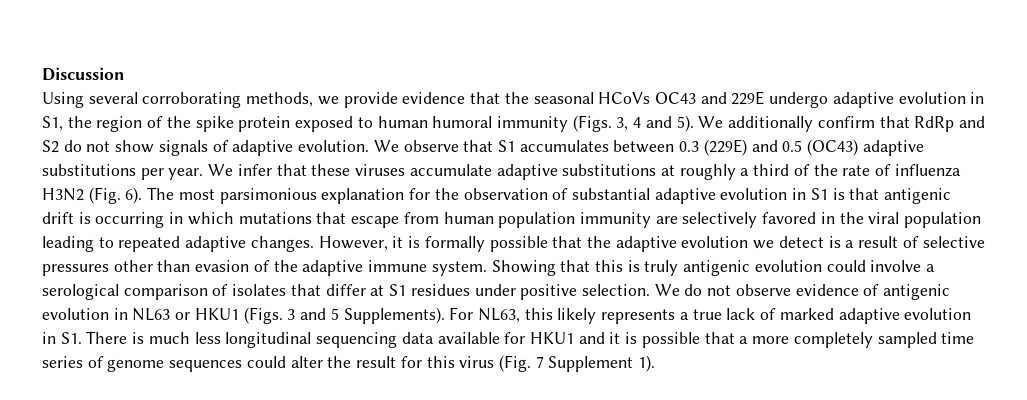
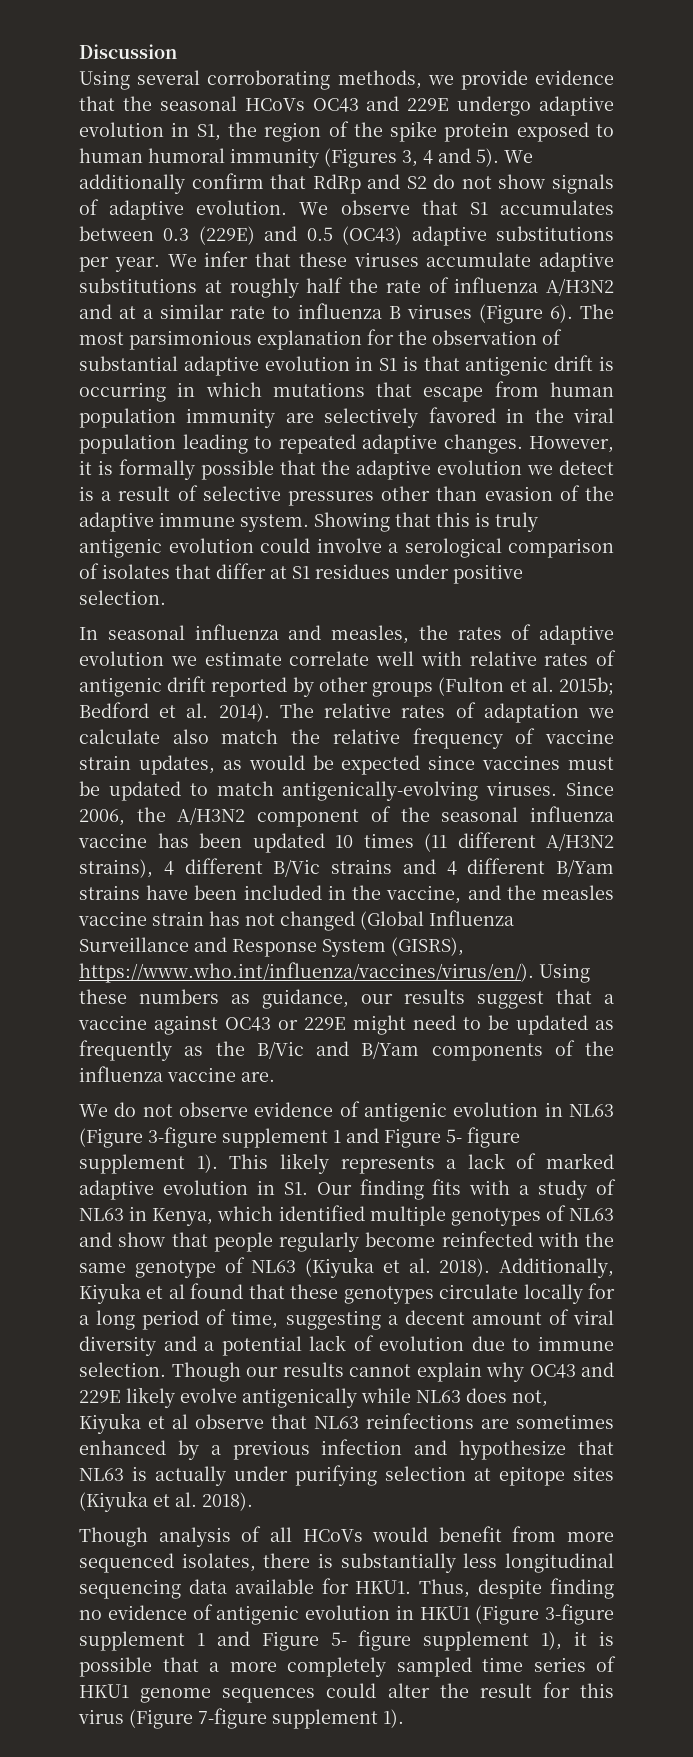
- Using several corroborating methods, we provide evidence that the seasonal HCoVs OC43 and 229E undergo adaptive evolution in S1, the region of the spike protein exposed to human humoral immunity (Figs. 3, 4 and 5).
+ Using several corroborating methods, we provide evidence that the seasonal HCoVs OC43 and 229E undergo adaptive evolution in S1, the region of the spike protein exposed to human humoral immunity (Figures 3, 4 and 5).
- We infer that these viruses accumulate adaptive substitutions at roughly a third of the rate of influenza H3N2 (Fig. 6).
+ We infer that these viruses accumulate adaptive substitutions at roughly half the rate of influenza A/H3N2 and at a similar rate to influenza B viruses (Figure 6).
- Showing that this is truly antigenic evolution could involve a serological comparison of isolates that differ at S1 residues under positive selection. We do not observe evidence of antigenic evolution in NL63 or HKU1 (Figs. 3 and 5 Supplements). For NL63, this likely represents a true lack of marked adaptive evolution in S1. There is much less longitudinal sequencing data available for HKU1 and it is possible that a more completely sampled time series of genome sequences could alter the result for this virus (Fig. 7 Supplement 1).
+ Showing that this is truly antigenic evolution could involve a serological comparison of isolates that differ at S1 residues under positive selection.
+ In seasonal influenza and measles, the rates of adaptive evolution we estimate correlate well with relative rates of antigenic drift reported by other groups (Fulton et al. 2015b; Bedford et al. 2014). The relative rates of adaptation we calculate also match the relative frequency of vaccine strain updates, as would be expected since vaccines must be updated to match antigenically-evolving viruses. Since 2006, the A/H3N2 component of the seasonal influenza vaccine has been updated 10 times (11 different A/H3N2 strains), 4 different B/Vic strains and 4 different B/Yam strains have been included in the vaccine, and the measles vaccine strain has not changed (Global Influenza Surveillance and Response System (GISRS), https://www.who.int/influenza/vaccines/virus/en/). Using these numbers as guidance, our results suggest that a vaccine against OC43 or 229E might need to be updated as frequently as the B/Vic and B/Yam components of the influenza vaccine are.
+ We do not observe evidence of antigenic evolution in NL63 (Figure 3-figure supplement 1 and Figure 5- figure supplement 1). This likely represents a lack of marked adaptive evolution in S1. Our finding fits with a study of NL63 in Kenya, which identified multiple genotypes of NL63 and show that people regularly become reinfected with the same genotype of NL63 (Kiyuka et al. 2018). Additionally, Kiyuka et al found that these genotypes circulate locally for a long period of time, suggesting a decent amount of viral diversity and a potential lack of evolution due to immune selection. Though our results cannot explain why OC43 and 229E likely evolve antigenically while NL63 does not, Kiyuka et al observe that NL63 reinfections are sometimes enhanced by a previous infection and hypothesize that NL63 is actually under purifying selection at epitope sites (Kiyuka et al. 2018).
+ Though analysis of all HCoVs would benefit from more sequenced isolates, there is substantially less longitudinal sequencing data available for HKU1. Thus, despite finding no evidence of antigenic evolution in HKU1 (Figure 3-figure supplement 1 and Figure 5- figure supplement 1), it is possible that a more completely sampled time series of HKU1 genome sequences could alter the result for this virus (Figure 7-figure supplement 1).

